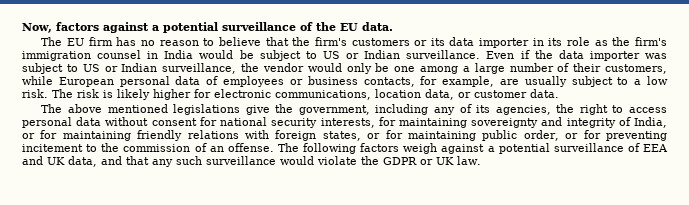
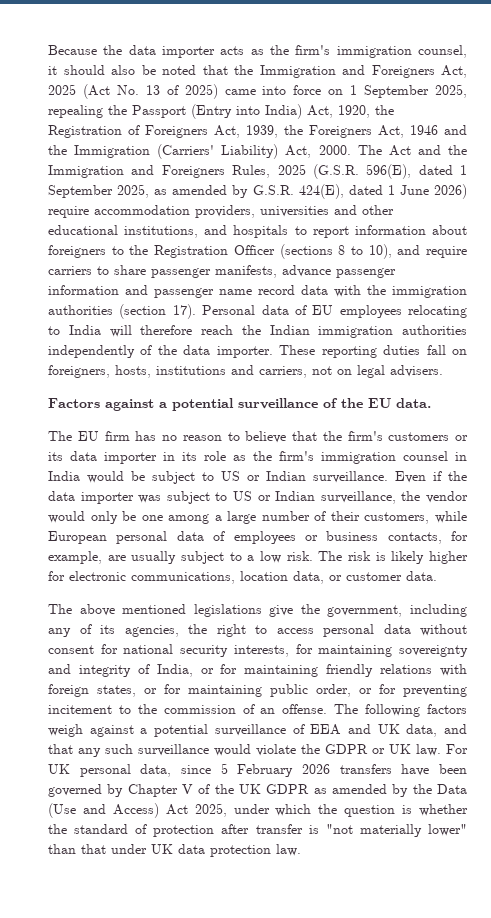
- Now, factors against a potential surveillance of the EU data.
+ Because the data importer acts as the firm's immigration counsel, it should also be noted that the Immigration and Foreigners Act, 2025 (Act No. 13 of 2025) came into force on 1 September 2025, repealing the Passport (Entry into India) Act, 1920, the Registration of Foreigners Act, 1939, the Foreigners Act, 1946 and the Immigration (Carriers' Liability) Act, 2000. The Act and the Immigration and Foreigners Rules, 2025 (G.S.R. 596(E), dated 1 September 2025, as amended by G.S.R. 424(E), dated 1 June 2026) require accommodation providers, universities and other educational institutions, and hospitals to report information about foreigners to the Registration Officer (sections 8 to 10), and require carriers to share passenger manifests, advance passenger information and passenger name record data with the immigration authorities (section 17). Personal data of EU employees relocating to India will therefore reach the Indian immigration authorities independently of the data importer. These reporting duties fall on foreigners, hosts, institutions and carriers, not on legal advisers.
+ Factors against a potential surveillance of the EU data.
+ For UK personal data, since 5 February 2026 transfers have been governed by Chapter V of the UK GDPR as amended by the Data (Use and Access) Act 2025, under which the question is whether the standard of protection after transfer is "not materially lower" than that under UK data protection law.

